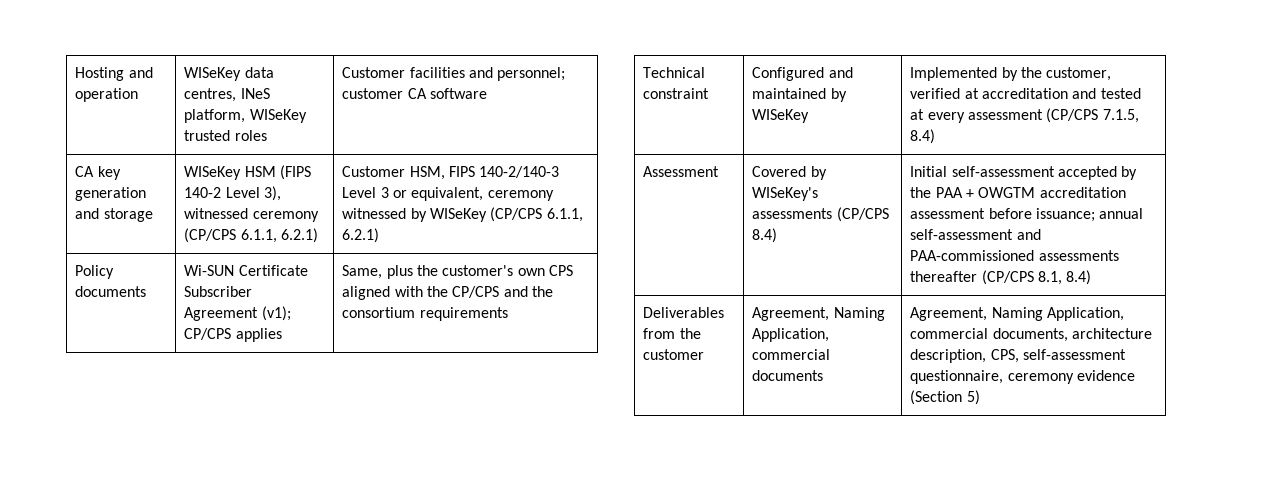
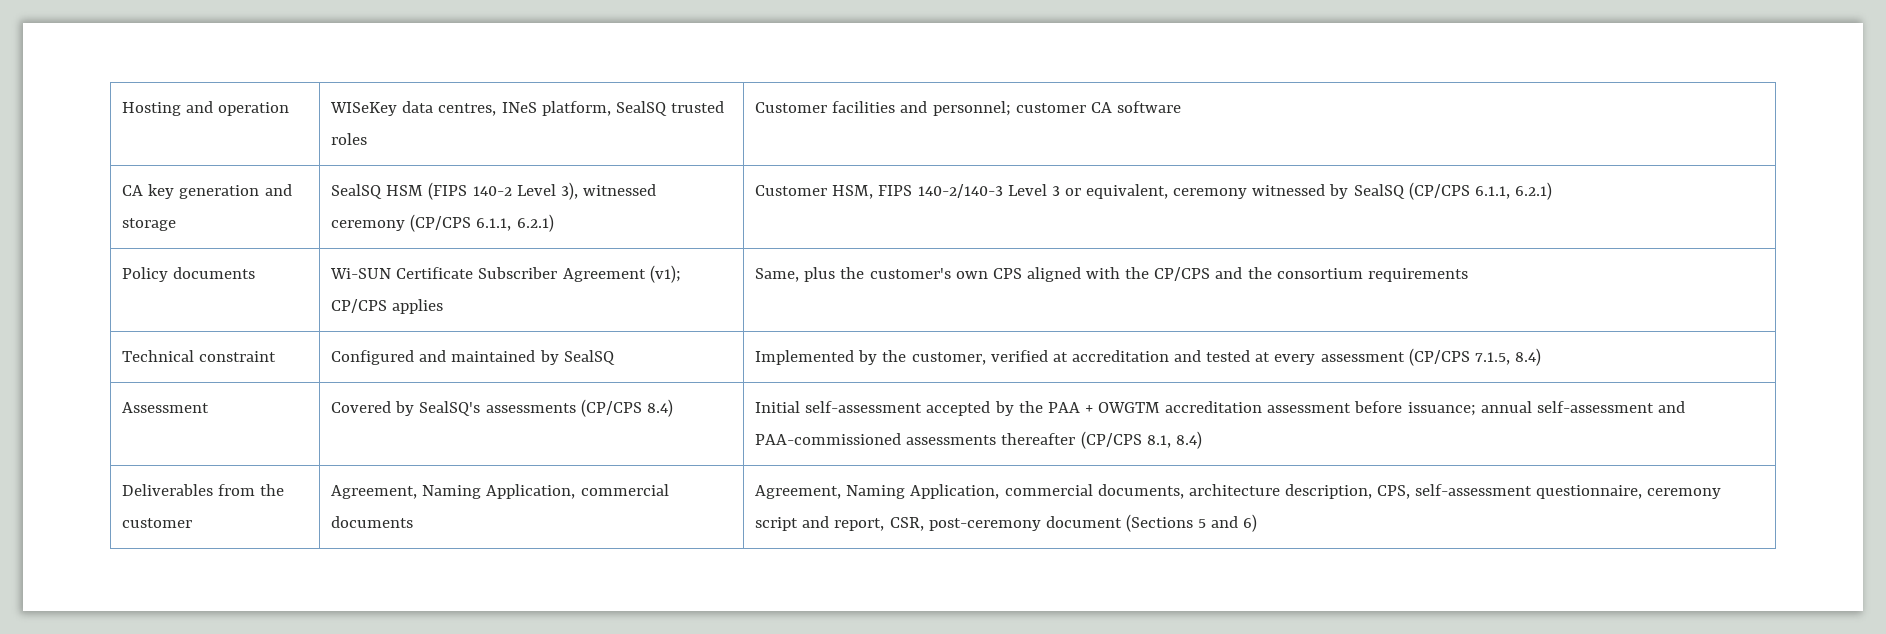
- Hosting and operation | WISeKey data centres, INeS platform, WISeKey trusted roles | Customer facilities and personnel; customer CA software
+ Hosting and operation | WISeKey data centres, INeS platform, SealSQ trusted roles | Customer facilities and personnel; customer CA software
- CA key generation and storage | WISeKey HSM (FIPS 140-2 Level 3), witnessed ceremony (CP/CPS 6.1.1, 6.2.1) | Customer HSM, FIPS 140-2/140-3 Level 3 or equivalent, ceremony witnessed by WISeKey (CP/CPS 6.1.1, 6.2.1)
+ CA key generation and storage | SealSQ HSM (FIPS 140-2 Level 3), witnessed ceremony (CP/CPS 6.1.1, 6.2.1) | Customer HSM, FIPS 140-2/140-3 Level 3 or equivalent, ceremony witnessed by SealSQ (CP/CPS 6.1.1, 6.2.1)
- Technical constraint | Configured and maintained by WISeKey | Implemented by the customer, verified at accreditation and tested at every assessment (CP/CPS 7.1.5, 8.4)
+ Technical constraint | Configured and maintained by SealSQ | Implemented by the customer, verified at accreditation and tested at every assessment (CP/CPS 7.1.5, 8.4)
- Assessment | Covered by WISeKey's assessments (CP/CPS 8.4) | Initial self-assessment accepted by the PAA + OWGTM accreditation assessment before issuance; annual self-assessment and PAA-commissioned assessments thereafter (CP/CPS 8.1, 8.4)
+ Assessment | Covered by SealSQ's assessments (CP/CPS 8.4) | Initial self-assessment accepted by the PAA + OWGTM accreditation assessment before issuance; annual self-assessment and PAA-commissioned assessments thereafter (CP/CPS 8.1, 8.4)
- Deliverables from the customer | Agreement, Naming Application, commercial documents | Agreement, Naming Application, commercial documents, architecture description, CPS, self-assessment questionnaire, ceremony evidence (Section 5)
+ Deliverables from the customer | Agreement, Naming Application, commercial documents | Agreement, Naming Application, commercial documents, architecture description, CPS, self-assessment questionnaire, ceremony script and report, CSR, post-ceremony document (Sections 5 and 6)

